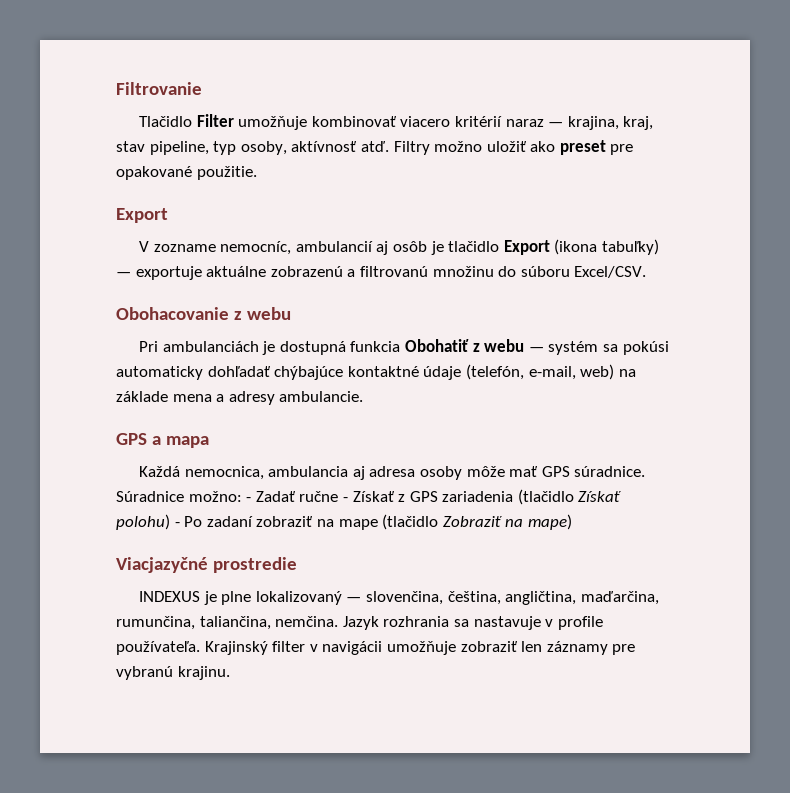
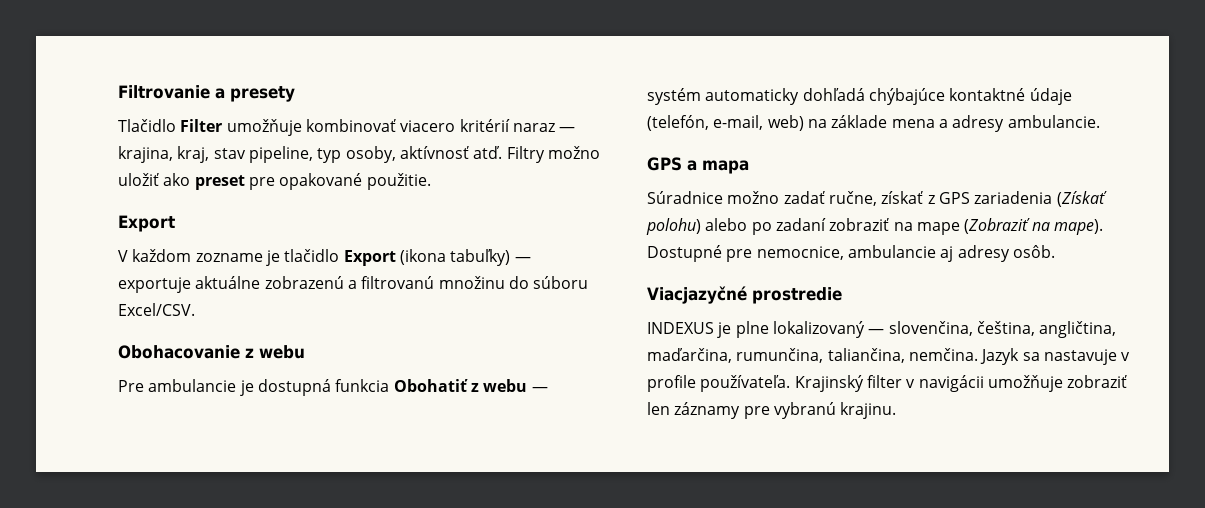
- Filtrovanie
+ Filtrovanie a presety
- V zozname nemocníc, ambulancií aj osôb je tlačidlo Export (ikona tabuľky) — exportuje aktuálne zobrazenú a filtrovanú množinu do súboru Excel/CSV.
+ V každom zozname je tlačidlo Export (ikona tabuľky) — exportuje aktuálne zobrazenú a filtrovanú množinu do súboru Excel/CSV.
- Pri ambulanciách je dostupná funkcia Obohatiť z webu — systém sa pokúsi automaticky dohľadať chýbajúce kontaktné údaje (telefón, e-mail, web) na základe mena a adresy ambulancie.
+ Pre ambulancie je dostupná funkcia Obohatiť z webu — systém automaticky dohľadá chýbajúce kontaktné údaje (telefón, e-mail, web) na základe mena a adresy ambulancie.
- Každá nemocnica, ambulancia aj adresa osoby môže mať GPS súradnice. Súradnice možno: - Zadať ručne - Získať z GPS zariadenia (tlačidlo Získať polohu) - Po zadaní zobraziť na mape (tlačidlo Zobraziť na mape)
+ Súradnice možno zadať ručne, získať z GPS zariadenia (Získať polohu) alebo po zadaní zobraziť na mape (Zobraziť na mape). Dostupné pre nemocnice, ambulancie aj adresy osôb.
- Jazyk rozhrania sa nastavuje v profile používateľa.
+ Jazyk sa nastavuje v profile používateľa.

